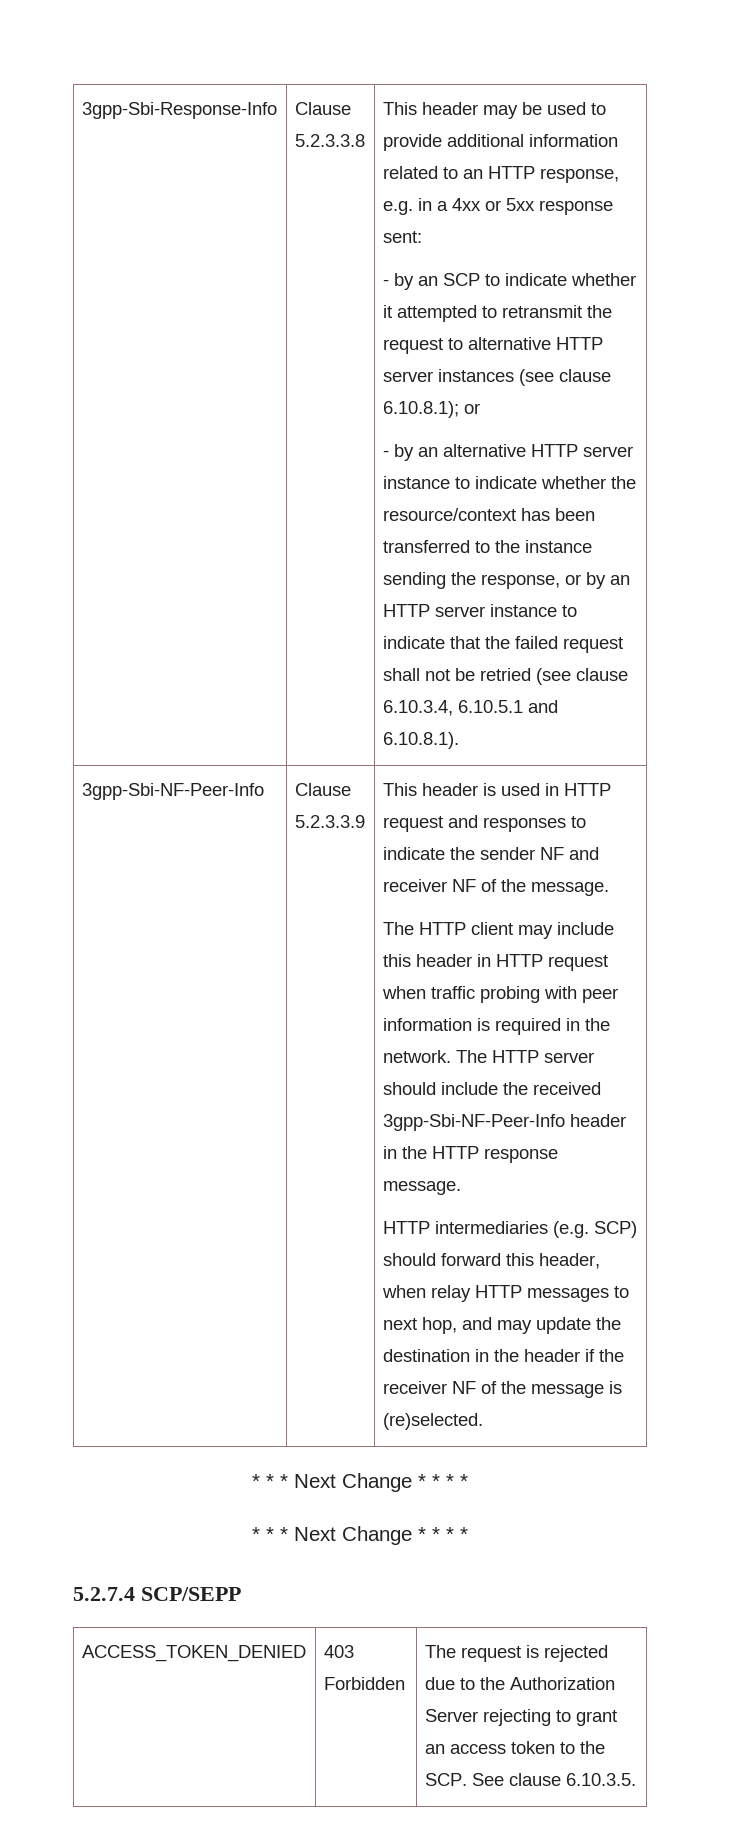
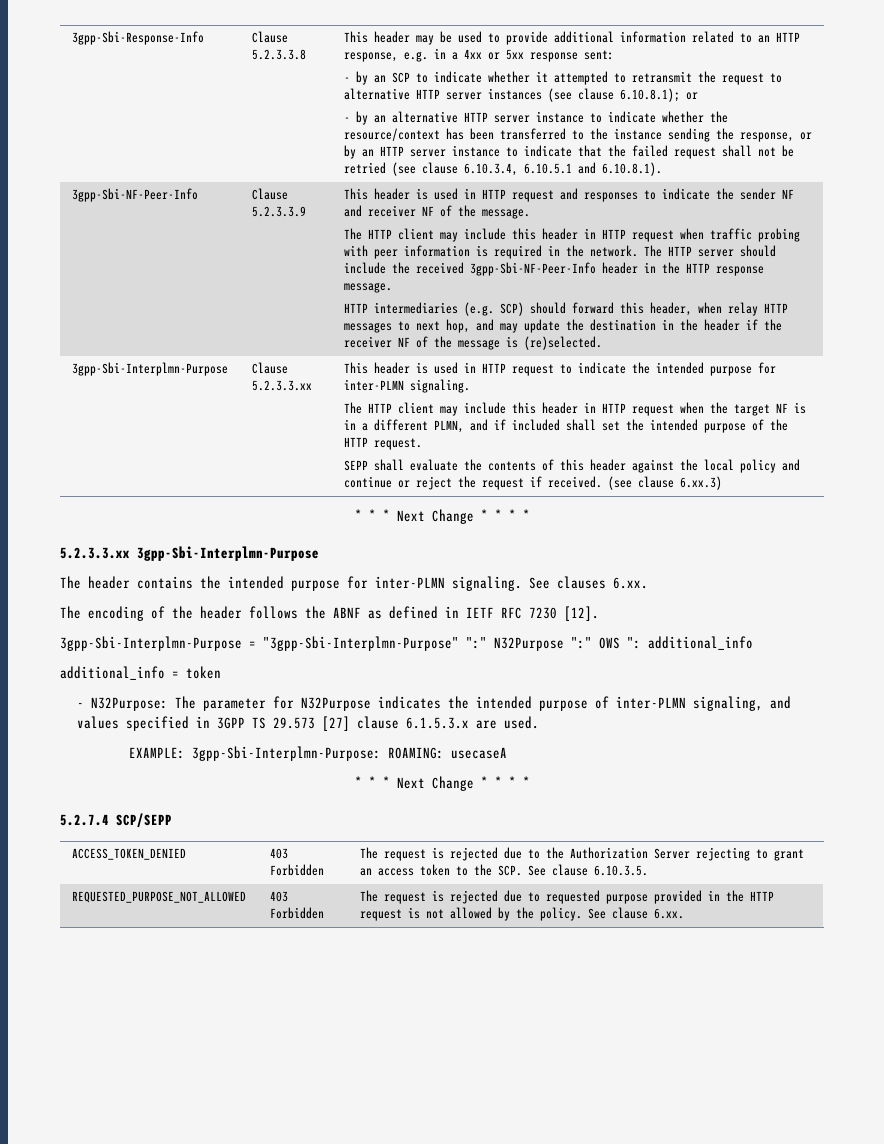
  HTTP intermediaries (e.g. SCP) should forward this header, when relay HTTP messages to next hop, and may update the destination in the header if the receiver NF of the message is (re)selected.
+ 3gpp-Sbi-Interplmn-Purpose | Clause 5.2.3.3.xx | This header is used in HTTP request to indicate the intended purpose for inter-PLMN signaling.
+ The HTTP client may include this header in HTTP request when the target NF is in a different PLMN, and if included shall set the intended purpose of the HTTP request.
+ SEPP shall evaluate the contents of this header against the local policy and continue or reject the request if received. (see clause 6.xx.3)
  * * * Next Change * * * *
+ 5.2.3.3.xx 3gpp-Sbi-Interplmn-Purpose
+ The header contains the intended purpose for inter-PLMN signaling. See clauses 6.xx.
+ The encoding of the header follows the ABNF as defined in IETF RFC 7230 [12].
+ 3gpp-Sbi-Interplmn-Purpose = "3gpp-Sbi-Interplmn-Purpose" ":" N32Purpose ":" OWS ": additional_info
+ additional_info = token
+ - N32Purpose: The parameter for N32Purpose indicates the intended purpose of inter-PLMN signaling, and values specified in 3GPP TS 29.573 [27] clause 6.1.5.3.x are used.
+ EXAMPLE: 3gpp-Sbi-Interplmn-Purpose: ROAMING: usecaseA
+ REQUESTED_PURPOSE_NOT_ALLOWED | 403 Forbidden | The request is rejected due to requested purpose provided in the HTTP request is not allowed by the policy. See clause 6.xx.

